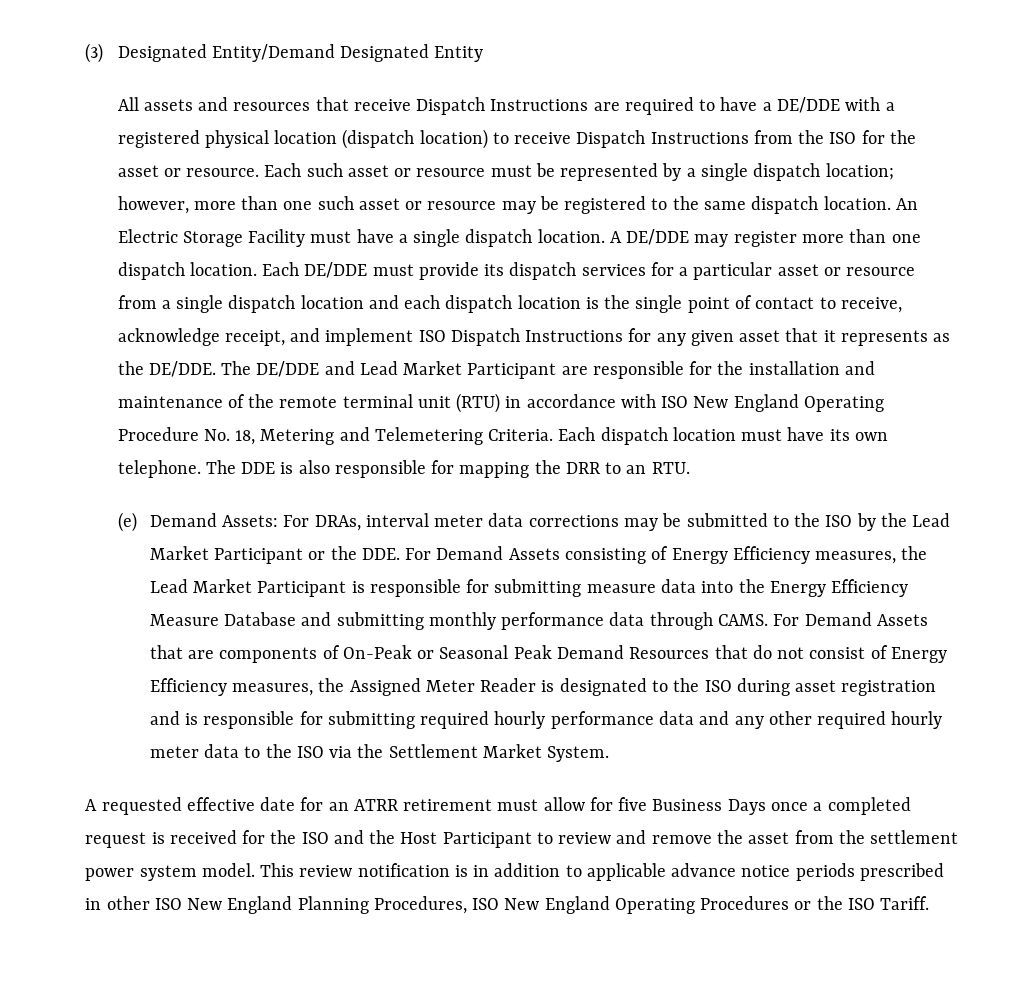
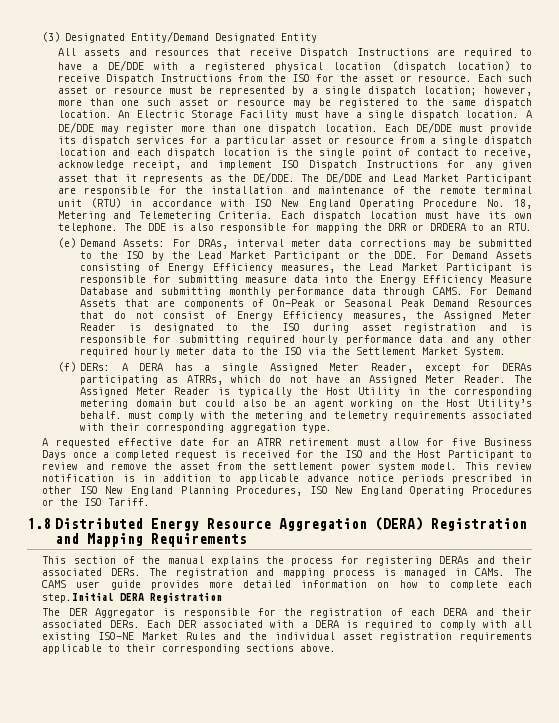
- The DDE is also responsible for mapping the DRR to an RTU.
+ The DDE is also responsible for mapping the DRR or DRDERA to an RTU.
+ (f) DERs: A DERA has a single Assigned Meter Reader, except for DERAs participating as ATRRs, which do not have an Assigned Meter Reader. The Assigned Meter Reader is typically the Host Utility in the corresponding metering domain but could also be an agent working on the Host Utility’s behalf. must comply with the metering and telemetry requirements associated with their corresponding aggregation type.
+ 1.8 Distributed Energy Resource Aggregation (DERA) Registration and Mapping Requirements
+ This section of the manual explains the process for registering DERAs and their associated DERs. The registration and mapping process is managed in CAMs. The CAMS user guide provides more detailed information on how to complete each step.Initial DERA Registration
+ The DER Aggregator is responsible for the registration of each DERA and their associated DERs. Each DER associated with a DERA is required to comply with all existing ISO-NE Market Rules and the individual asset registration requirements applicable to their corresponding sections above.

